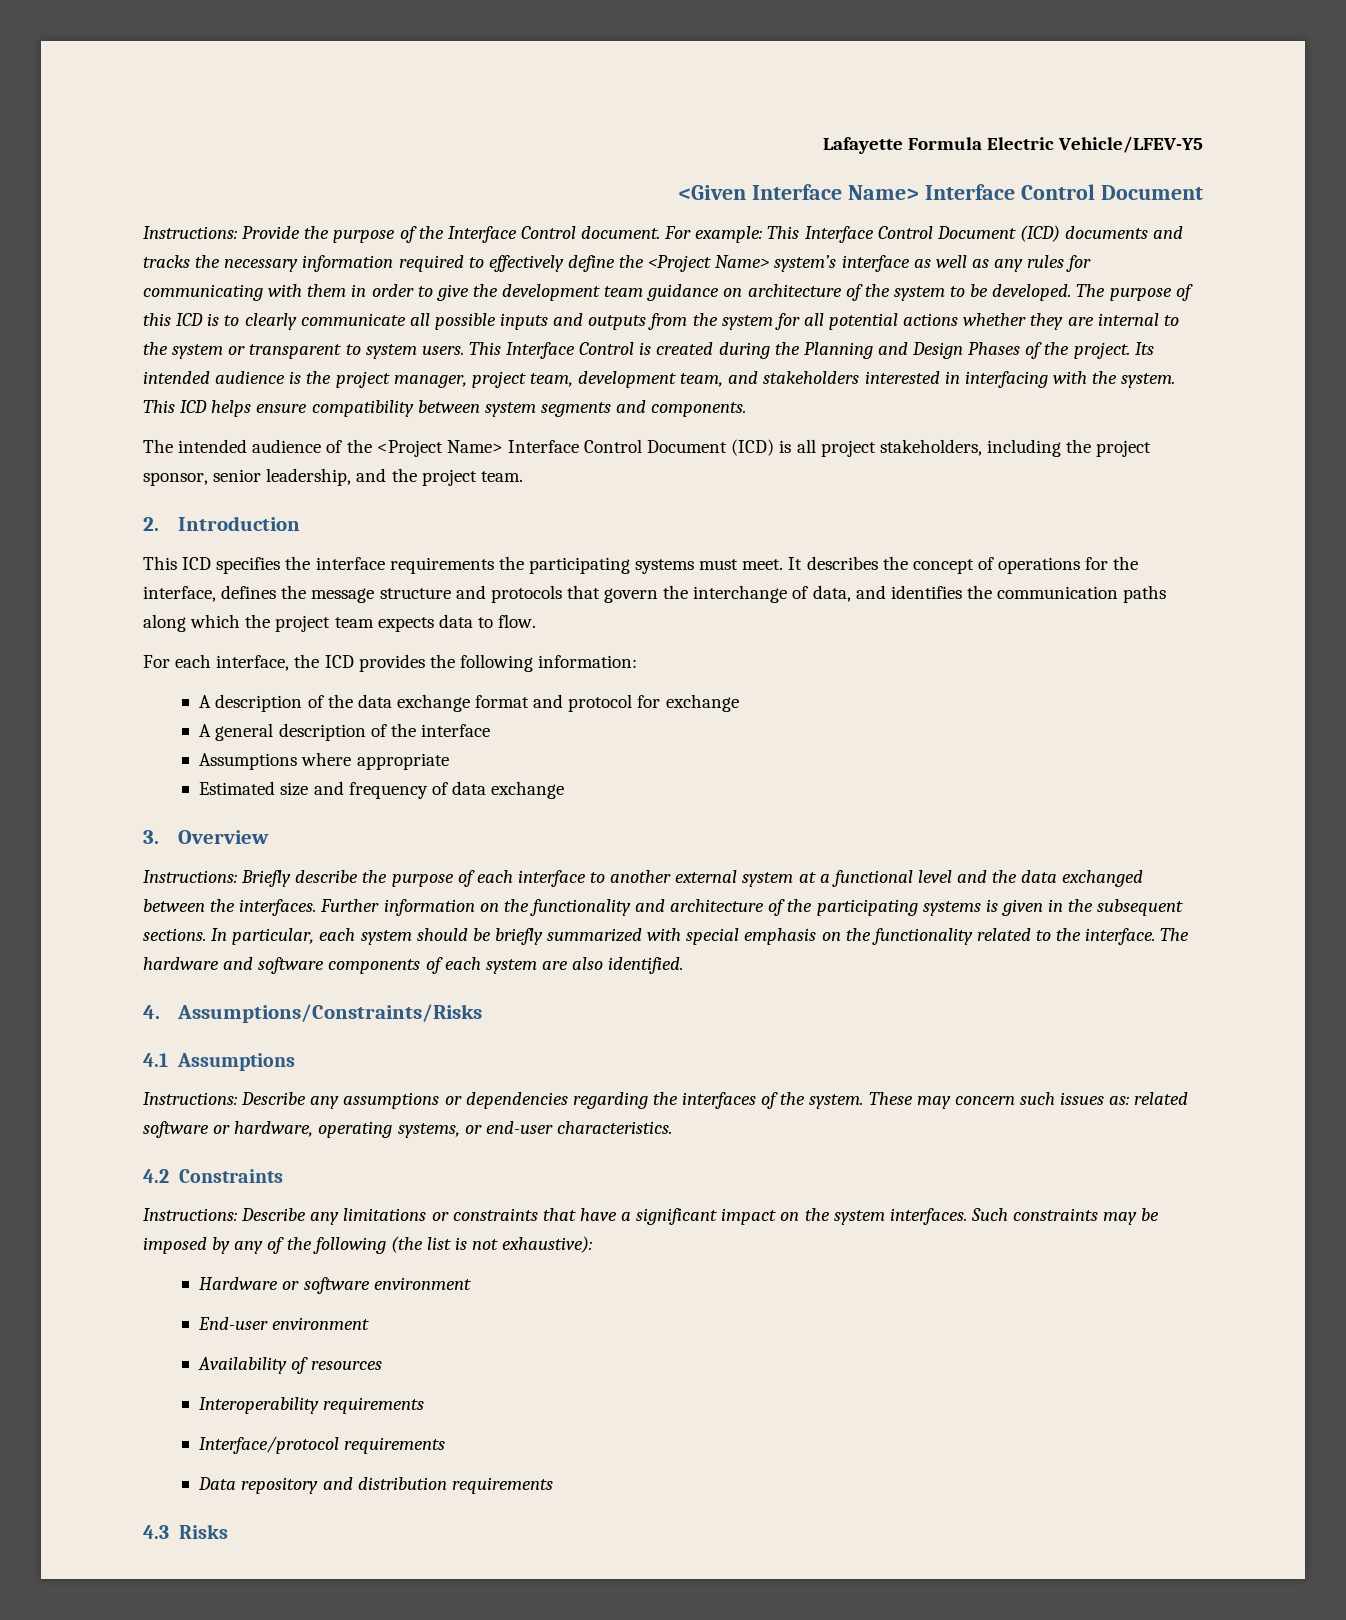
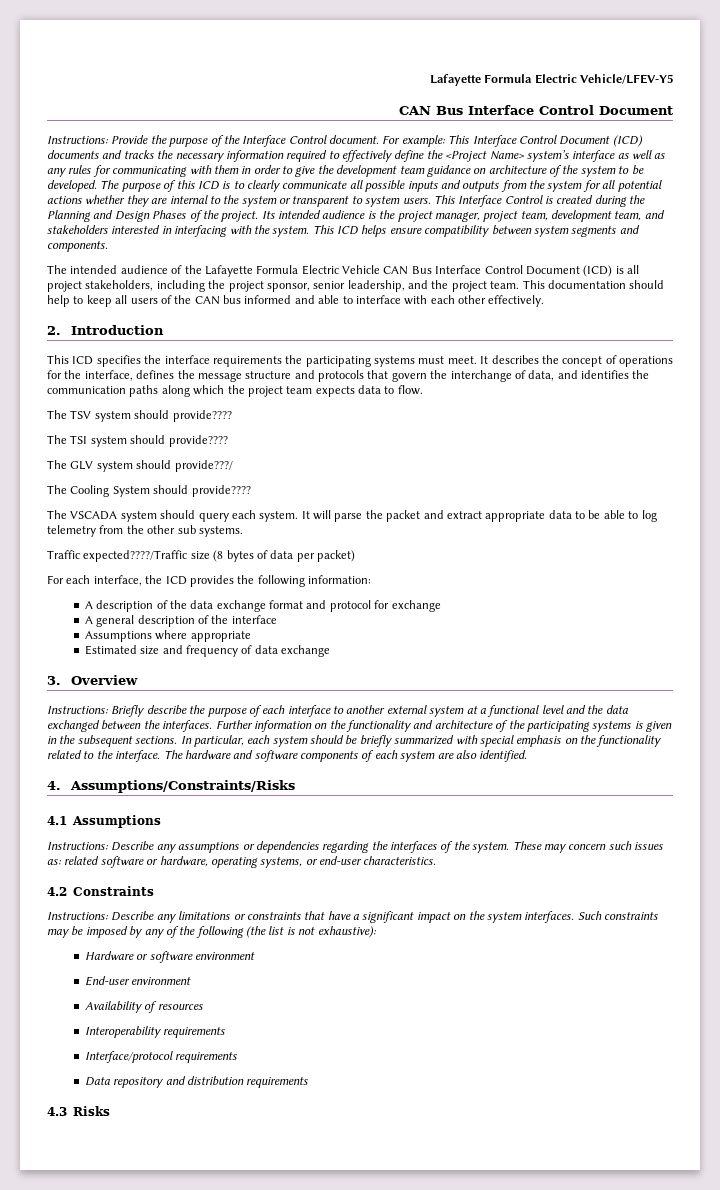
  Lafayette Formula Electric Vehicle/LFEV-Y5
- <Given Interface Name> Interface Control Document
+ CAN Bus Interface Control Document
- The intended audience of the <Project Name> Interface Control Document (ICD) is all project stakeholders, including the project sponsor, senior leadership, and the project team.
+ The intended audience of the Lafayette Formula Electric Vehicle CAN Bus Interface Control Document (ICD) is all project stakeholders, including the project sponsor, senior leadership, and the project team. This documentation should help to keep all users of the CAN bus informed and able to interface with each other effectively.
+ The TSV system should provide????
+ The TSI system should provide????
+ The GLV system should provide???/
+ The Cooling System should provide????
+ The VSCADA system should query each system. It will parse the packet and extract appropriate data to be able to log telemetry from the other sub systems.
+ Traffic expected????/Traffic size (8 bytes of data per packet)

